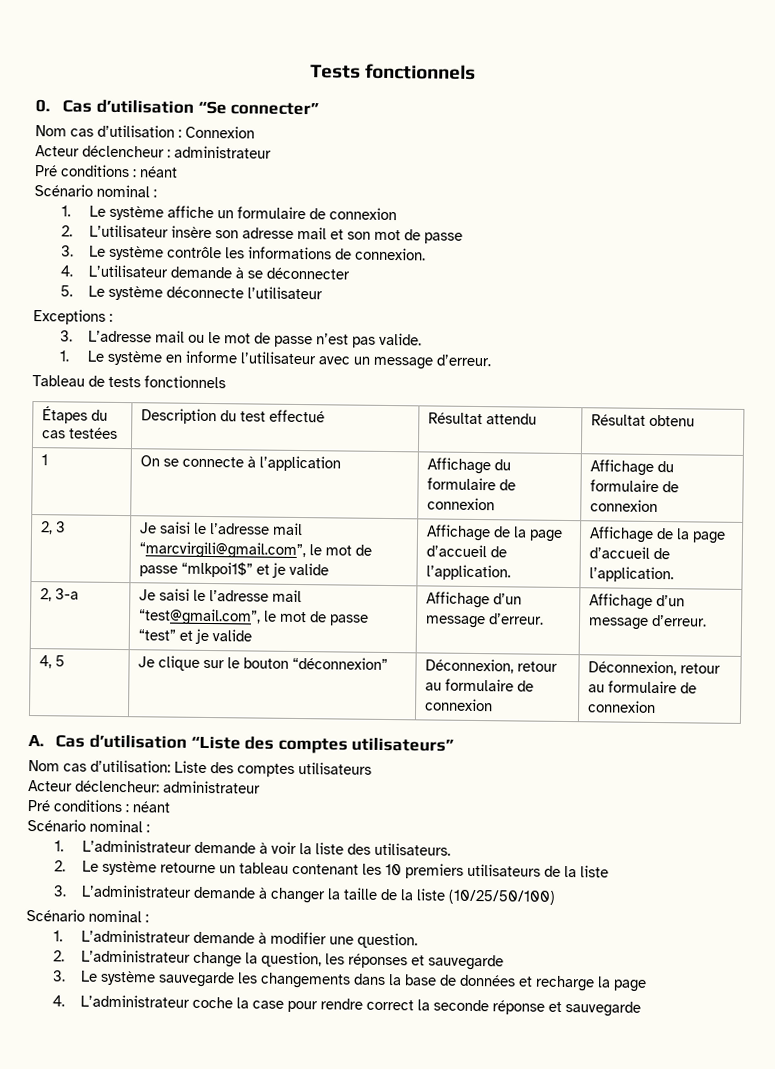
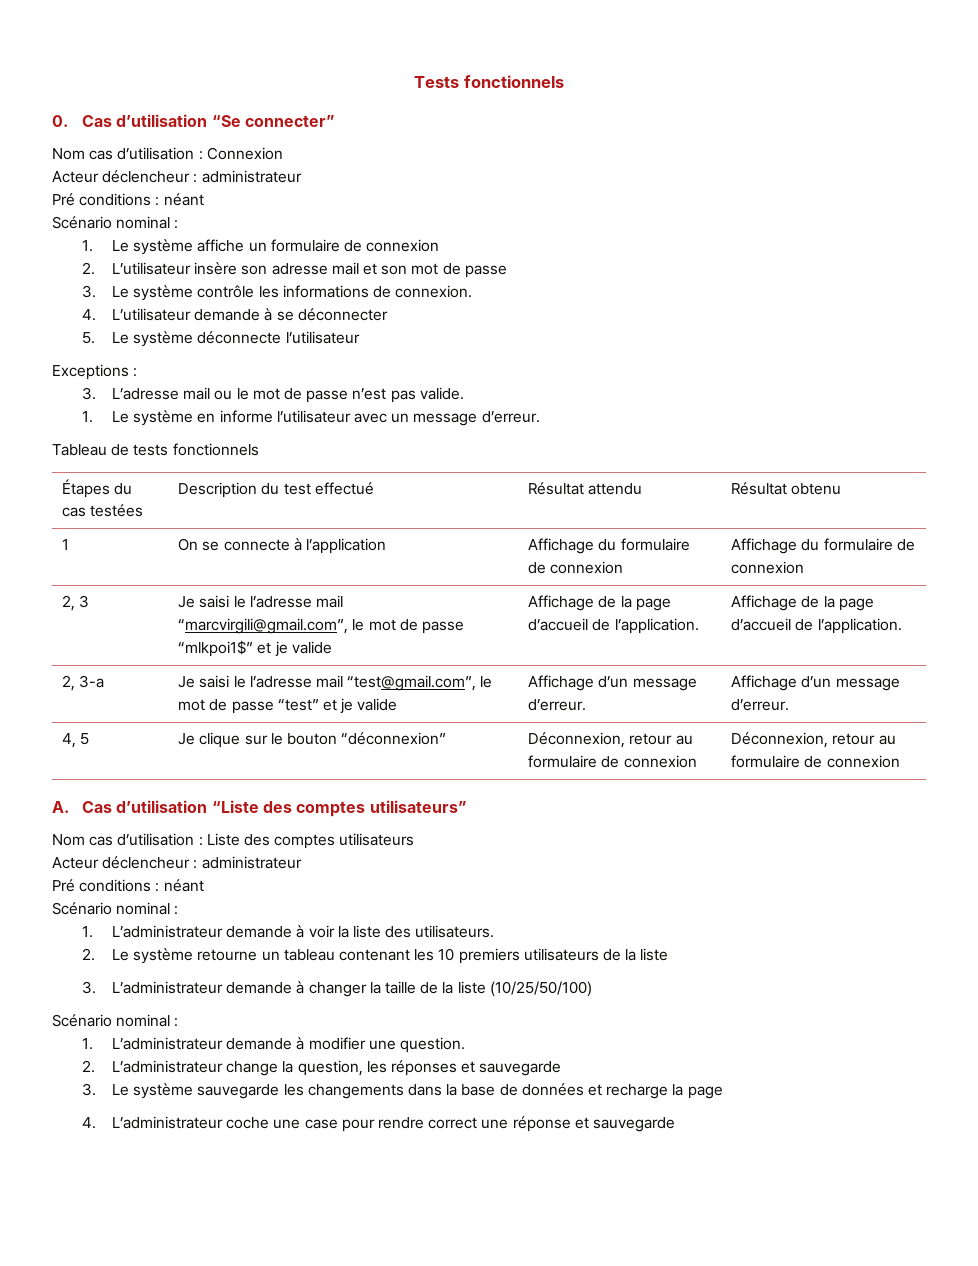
- Nom cas d’utilisation: Liste des comptes utilisateurs
- Acteur déclencheur: administrateur
+ Nom cas d’utilisation : Liste des comptes utilisateurs
+ Acteur déclencheur : administrateur
- 4. L’administrateur coche la case pour rendre correct la seconde réponse et sauvegarde
+ 4. L’administrateur coche une case pour rendre correct une réponse et sauvegarde

